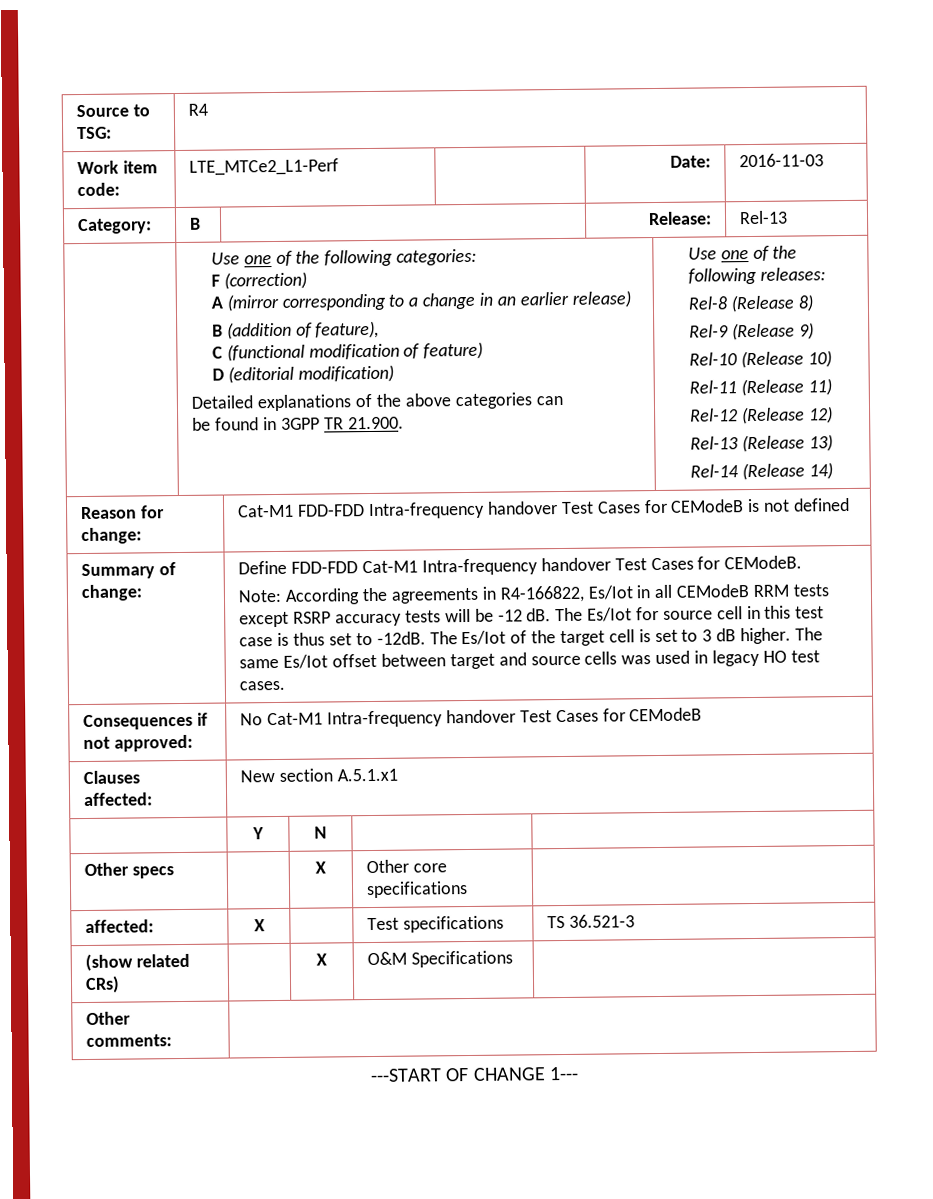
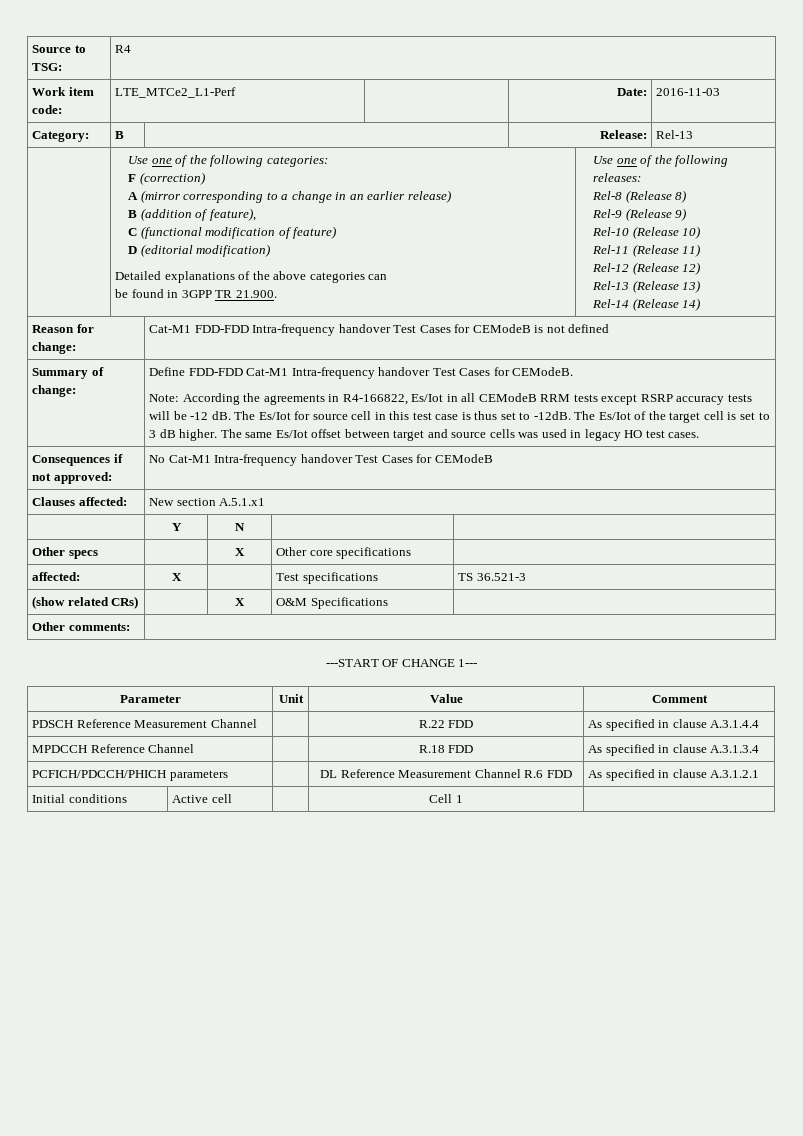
+ Parameter | Unit | Value | Comment
+ PDSCH Reference Measurement Channel | | R.22 FDD | As specified in clause A.3.1.4.4
+ MPDCCH Reference Channel | | R.18 FDD | As specified in clause A.3.1.3.4
+ PCFICH/PDCCH/PHICH parameters | | DL Reference Measurement Channel R.6 FDD | As specified in clause A.3.1.2.1
+ Initial conditions | Active cell | | Cell 1 |

